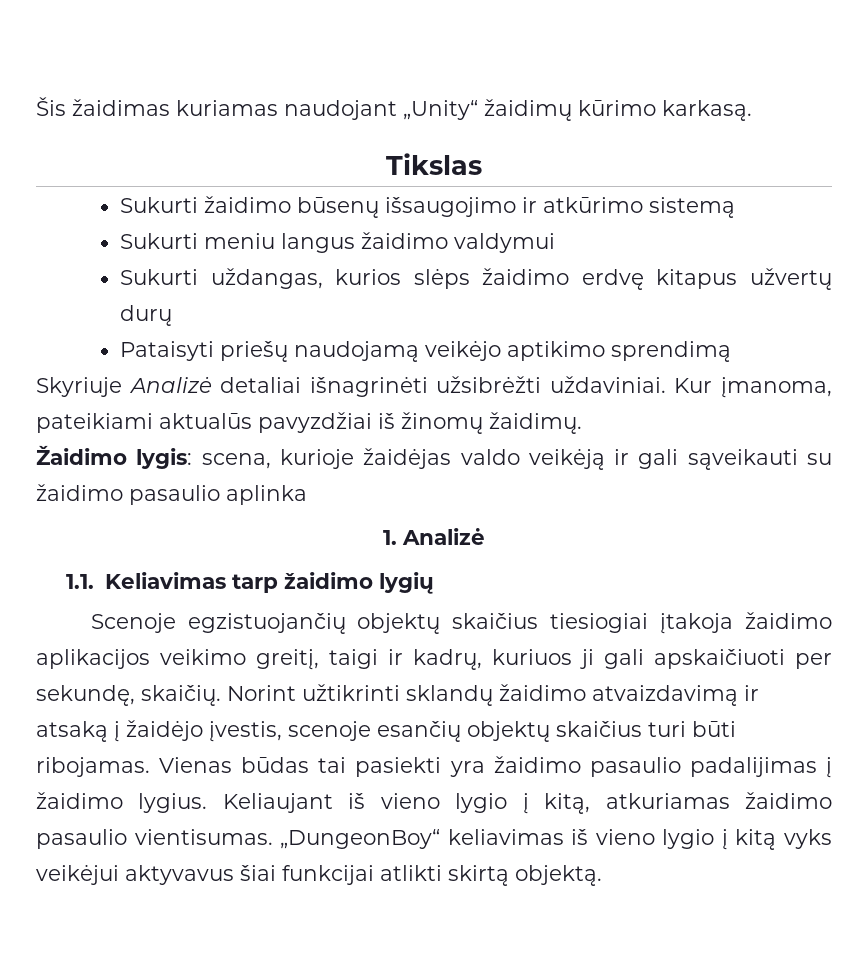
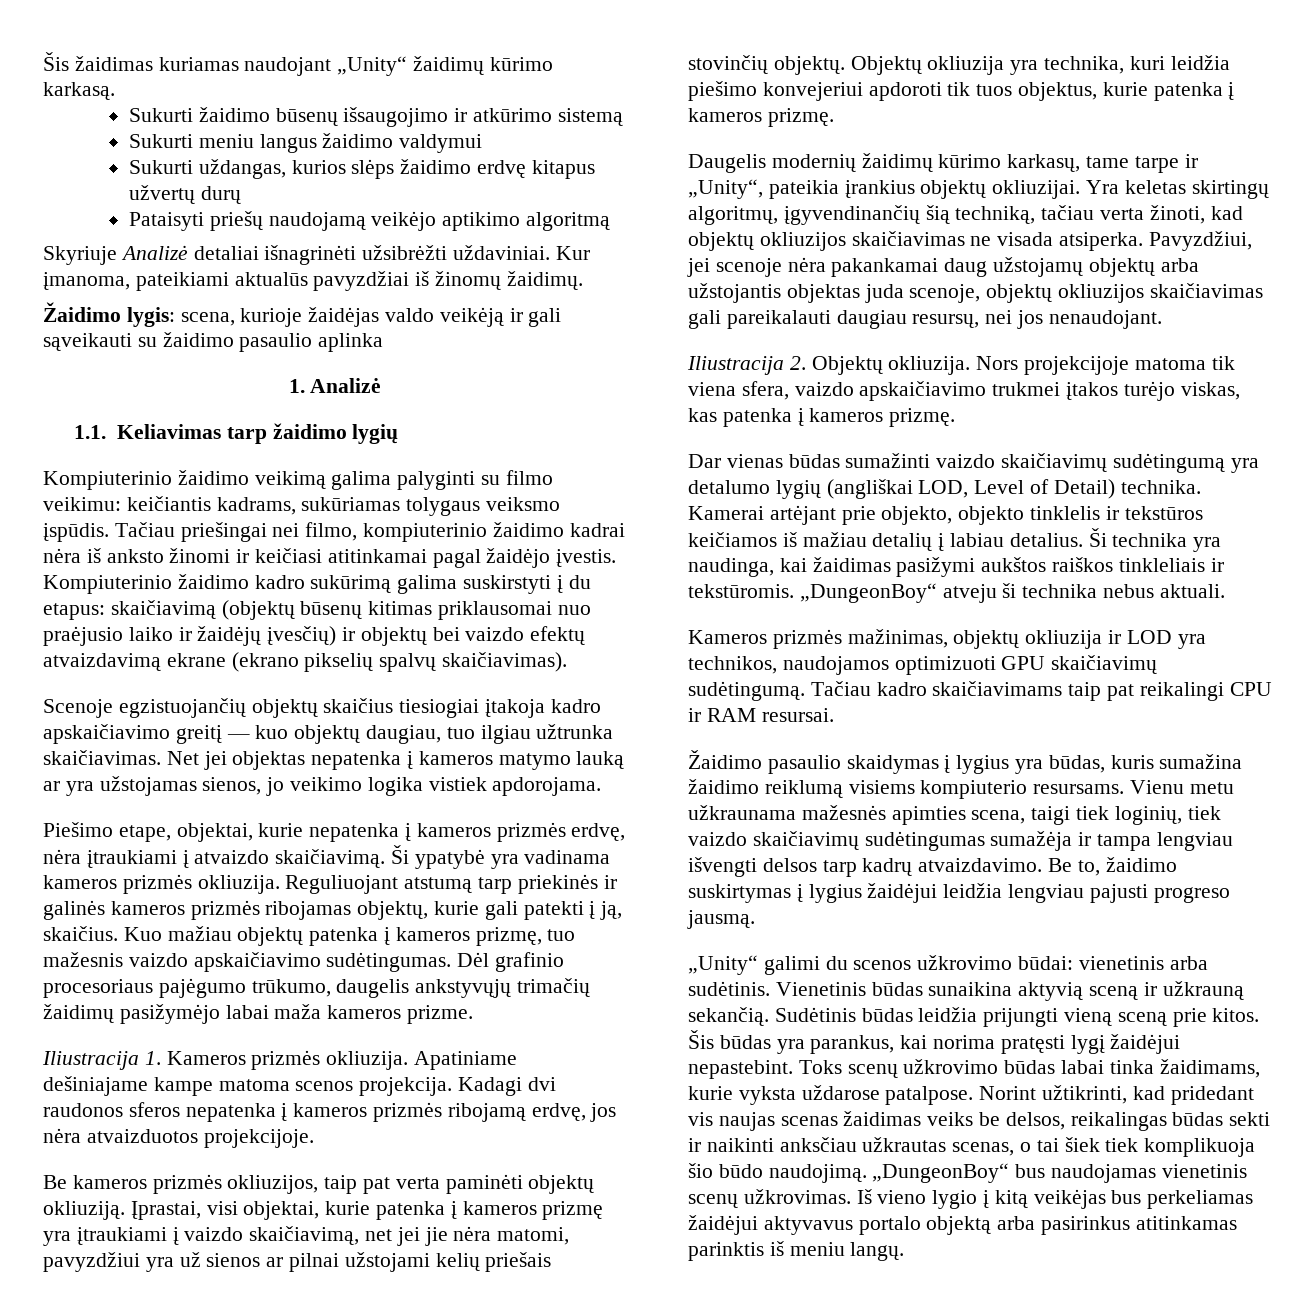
- Tikslas
- Pataisyti priešų naudojamą veikėjo aptikimo sprendimą
+ Pataisyti priešų naudojamą veikėjo aptikimo algoritmą
+ Kompiuterinio žaidimo veikimą galima palyginti su filmo veikimu: keičiantis kadrams, sukūriamas tolygaus veiksmo įspūdis. Tačiau priešingai nei filmo, kompiuterinio žaidimo kadrai nėra iš anksto žinomi ir keičiasi atitinkamai pagal žaidėjo įvestis. Kompiuterinio žaidimo kadro sukūrimą galima suskirstyti į du etapus: skaičiavimą (objektų būsenų kitimas priklausomai nuo praėjusio laiko ir žaidėjų įvesčių) ir objektų bei vaizdo efektų atvaizdavimą ekrane (ekrano pikselių spalvų skaičiavimas).
- Scenoje egzistuojančių objektų skaičius tiesiogiai įtakoja žaidimo aplikacijos veikimo greitį, taigi ir kadrų, kuriuos ji gali apskaičiuoti per sekundę, skaičių. Norint užtikrinti sklandų žaidimo atvaizdavimą ir atsaką į žaidėjo įvestis, scenoje esančių objektų skaičius turi būti ribojamas. Vienas būdas tai pasiekti yra žaidimo pasaulio padalijimas į žaidimo lygius. Keliaujant iš vieno lygio į kitą, atkuriamas žaidimo pasaulio vientisumas. „DungeonBoy“ keliavimas iš vieno lygio į kitą vyks veikėjui aktyvavus šiai funkcijai atlikti skirtą objektą.
+ Scenoje egzistuojančių objektų skaičius tiesiogiai įtakoja kadro apskaičiavimo greitį — kuo objektų daugiau, tuo ilgiau užtrunka skaičiavimas. Net jei objektas nepatenka į kameros matymo lauką ar yra užstojamas sienos, jo veikimo logika vistiek apdorojama.
+ Piešimo etape, objektai, kurie nepatenka į kameros prizmės erdvę, nėra įtraukiami į atvaizdo skaičiavimą. Ši ypatybė yra vadinama kameros prizmės okliuzija. Reguliuojant atstumą tarp priekinės ir galinės kameros prizmės ribojamas objektų, kurie gali patekti į ją, skaičius. Kuo mažiau objektų patenka į kameros prizmę, tuo mažesnis vaizdo apskaičiavimo sudėtingumas. Dėl grafinio procesoriaus pajėgumo trūkumo, daugelis ankstyvųjų trimačių žaidimų pasižymėjo labai maža kameros prizme.
+ Iliustracija 1. Kameros prizmės okliuzija. Apatiniame dešiniajame kampe matoma scenos projekcija. Kadagi dvi raudonos sferos nepatenka į kameros prizmės ribojamą erdvę, jos nėra atvaizduotos projekcijoje.
+ Be kameros prizmės okliuzijos, taip pat verta paminėti objektų okliuziją. Įprastai, visi objektai, kurie patenka į kameros prizmę yra įtraukiami į vaizdo skaičiavimą, net jei jie nėra matomi, pavyzdžiui yra už sienos ar pilnai užstojami kelių priešais stovinčių objektų. Objektų okliuzija yra technika, kuri leidžia piešimo konvejeriui apdoroti tik tuos objektus, kurie patenka į kameros prizmę.
+ Daugelis modernių žaidimų kūrimo karkasų, tame tarpe ir „Unity“, pateikia įrankius objektų okliuzijai. Yra keletas skirtingų algoritmų, įgyvendinančių šią techniką, tačiau verta žinoti, kad objektų okliuzijos skaičiavimas ne visada atsiperka. Pavyzdžiui, jei scenoje nėra pakankamai daug užstojamų objektų arba užstojantis objektas juda scenoje, objektų okliuzijos skaičiavimas gali pareikalauti daugiau resursų, nei jos nenaudojant.
+ Iliustracija 2. Objektų okliuzija. Nors projekcijoje matoma tik viena sfera, vaizdo apskaičiavimo trukmei įtakos turėjo viskas, kas patenka į kameros prizmę.
+ Dar vienas būdas sumažinti vaizdo skaičiavimų sudėtingumą yra detalumo lygių (angliškai LOD, Level of Detail) technika. Kamerai artėjant prie objekto, objekto tinklelis ir tekstūros keičiamos iš mažiau detalių į labiau detalius. Ši technika yra naudinga, kai žaidimas pasižymi aukštos raiškos tinkleliais ir tekstūromis. „DungeonBoy“ atveju ši technika nebus aktuali.
+ Kameros prizmės mažinimas, objektų okliuzija ir LOD yra technikos, naudojamos optimizuoti GPU skaičiavimų sudėtingumą. Tačiau kadro skaičiavimams taip pat reikalingi CPU ir RAM resursai.
+ Žaidimo pasaulio skaidymas į lygius yra būdas, kuris sumažina žaidimo reiklumą visiems kompiuterio resursams. Vienu metu užkraunama mažesnės apimties scena, taigi tiek loginių, tiek vaizdo skaičiavimų sudėtingumas sumažėja ir tampa lengviau išvengti delsos tarp kadrų atvaizdavimo. Be to, žaidimo suskirtymas į lygius žaidėjui leidžia lengviau pajusti progreso jausmą.
+ „Unity“ galimi du scenos užkrovimo būdai: vienetinis arba sudėtinis. Vienetinis būdas sunaikina aktyvią sceną ir užkrauną sekančią. Sudėtinis būdas leidžia prijungti vieną sceną prie kitos. Šis būdas yra parankus, kai norima pratęsti lygį žaidėjui nepastebint. Toks scenų užkrovimo būdas labai tinka žaidimams, kurie vyksta uždarose patalpose. Norint užtikrinti, kad pridedant vis naujas scenas žaidimas veiks be delsos, reikalingas būdas sekti ir naikinti anksčiau užkrautas scenas, o tai šiek tiek komplikuoja šio būdo naudojimą. „DungeonBoy“ bus naudojamas vienetinis scenų užkrovimas. Iš vieno lygio į kitą veikėjas bus perkeliamas žaidėjui aktyvavus portalo objektą arba pasirinkus atitinkamas parinktis iš meniu langų.

